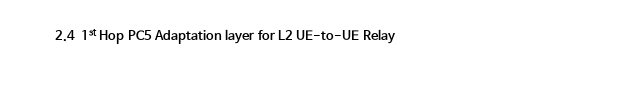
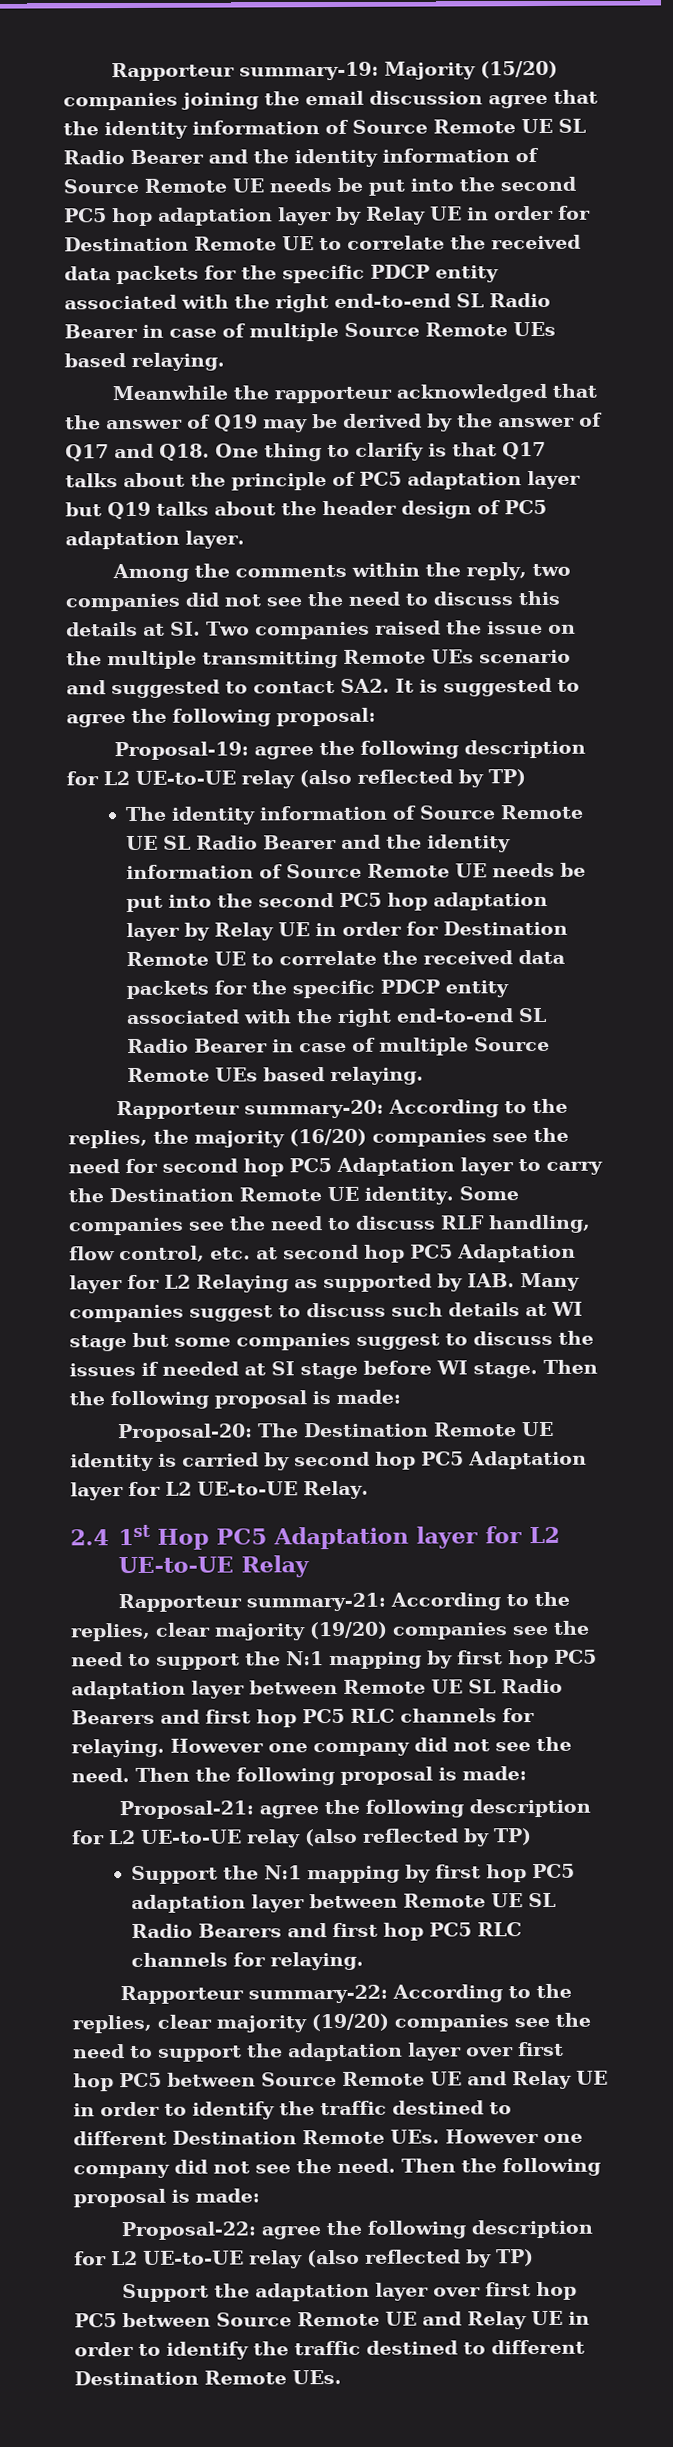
+ Rapporteur summary-19: Majority (15/20) companies joining the email discussion agree that the identity information of Source Remote UE SL Radio Bearer and the identity information of Source Remote UE needs be put into the second PC5 hop adaptation layer by Relay UE in order for Destination Remote UE to correlate the received data packets for the specific PDCP entity associated with the right end-to-end SL Radio Bearer in case of multiple Source Remote UEs based relaying.
+ Meanwhile the rapporteur acknowledged that the answer of Q19 may be derived by the answer of Q17 and Q18. One thing to clarify is that Q17 talks about the principle of PC5 adaptation layer but Q19 talks about the header design of PC5 adaptation layer.
+ Among the comments within the reply, two companies did not see the need to discuss this details at SI. Two companies raised the issue on the multiple transmitting Remote UEs scenario and suggested to contact SA2. It is suggested to agree the following proposal:
+ Proposal-19: agree the following description for L2 UE-to-UE relay (also reflected by TP)
+ The identity information of Source Remote UE SL Radio Bearer and the identity information of Source Remote UE needs be put into the second PC5 hop adaptation layer by Relay UE in order for Destination Remote UE to correlate the received data packets for the specific PDCP entity associated with the right end-to-end SL Radio Bearer in case of multiple Source Remote UEs based relaying.
+ Rapporteur summary-20: According to the replies, the majority (16/20) companies see the need for second hop PC5 Adaptation layer to carry the Destination Remote UE identity. Some companies see the need to discuss RLF handling, flow control, etc. at second hop PC5 Adaptation layer for L2 Relaying as supported by IAB. Many companies suggest to discuss such details at WI stage but some companies suggest to discuss the issues if needed at SI stage before WI stage. Then the following proposal is made:
+ Proposal-20: The Destination Remote UE identity is carried by second hop PC5 Adaptation layer for L2 UE-to-UE Relay.
+ Rapporteur summary-21: According to the replies, clear majority (19/20) companies see the need to support the N:1 mapping by first hop PC5 adaptation layer between Remote UE SL Radio Bearers and first hop PC5 RLC channels for relaying. However one company did not see the need. Then the following proposal is made:
+ Proposal-21: agree the following description for L2 UE-to-UE relay (also reflected by TP)
+ Support the N:1 mapping by first hop PC5 adaptation layer between Remote UE SL Radio Bearers and first hop PC5 RLC channels for relaying.
+ Rapporteur summary-22: According to the replies, clear majority (19/20) companies see the need to support the adaptation layer over first hop PC5 between Source Remote UE and Relay UE in order to identify the traffic destined to different Destination Remote UEs. However one company did not see the need. Then the following proposal is made:
+ Proposal-22: agree the following description for L2 UE-to-UE relay (also reflected by TP)
+ Support the adaptation layer over first hop PC5 between Source Remote UE and Relay UE in order to identify the traffic destined to different Destination Remote UEs.

